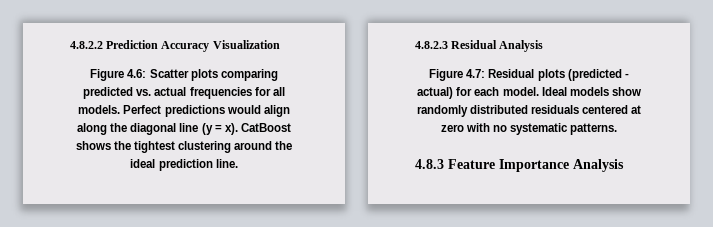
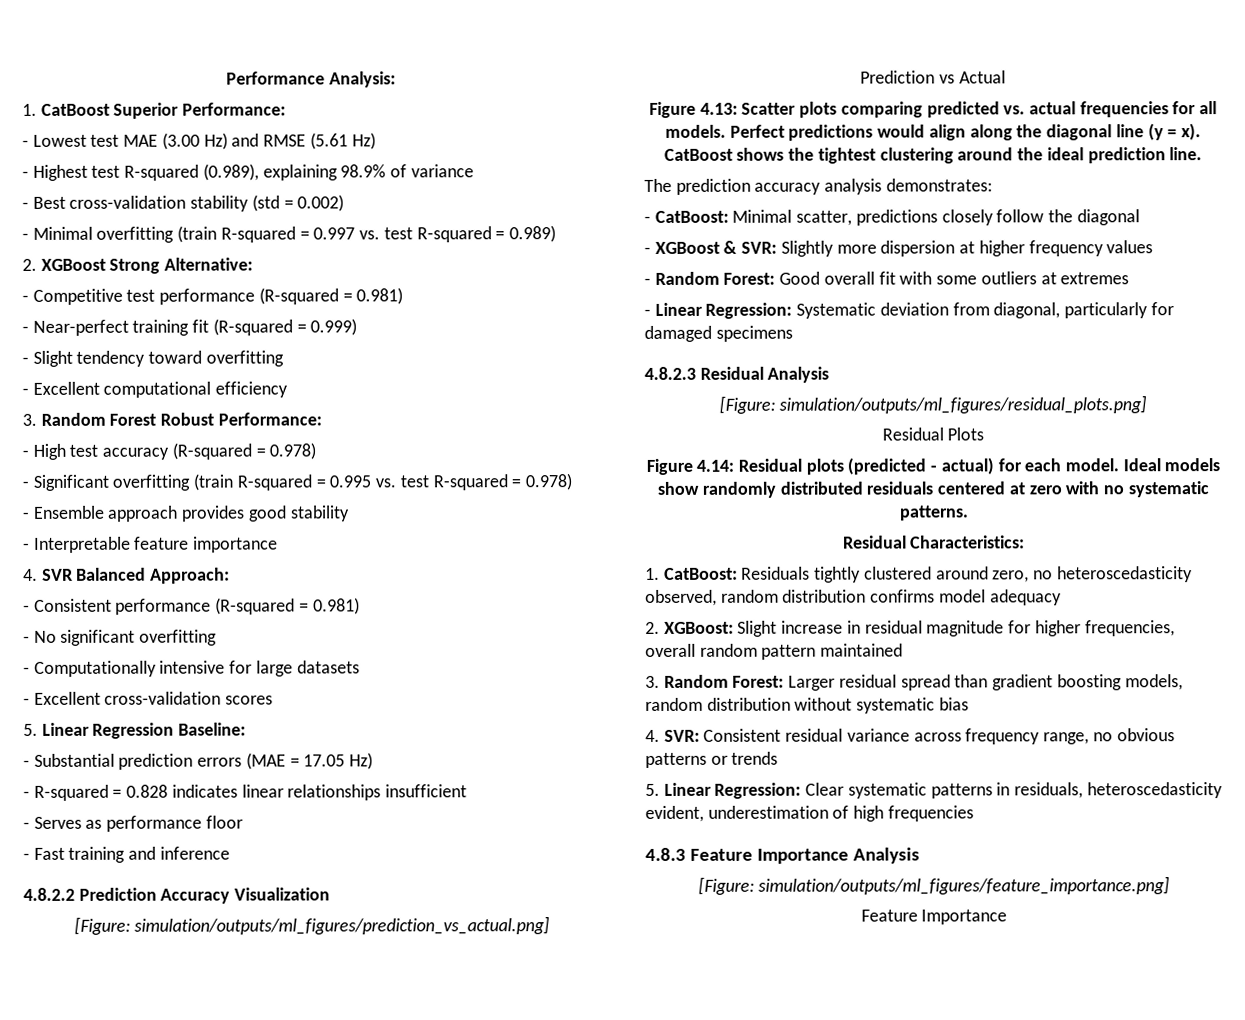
+ Performance Analysis:
+ 1. CatBoost Superior Performance:
+ - Lowest test MAE (3.00 Hz) and RMSE (5.61 Hz)
+ - Highest test R-squared (0.989), explaining 98.9% of variance
+ - Best cross-validation stability (std = 0.002)
+ - Minimal overfitting (train R-squared = 0.997 vs. test R-squared = 0.989)
+ 2. XGBoost Strong Alternative:
+ - Competitive test performance (R-squared = 0.981)
+ - Near-perfect training fit (R-squared = 0.999)
+ - Slight tendency toward overfitting
+ - Excellent computational efficiency
+ 3. Random Forest Robust Performance:
+ - High test accuracy (R-squared = 0.978)
+ - Significant overfitting (train R-squared = 0.995 vs. test R-squared = 0.978)
+ - Ensemble approach provides good stability
+ - Interpretable feature importance
+ 4. SVR Balanced Approach:
+ - Consistent performance (R-squared = 0.981)
+ - No significant overfitting
+ - Computationally intensive for large datasets
+ - Excellent cross-validation scores
+ 5. Linear Regression Baseline:
+ - Substantial prediction errors (MAE = 17.05 Hz)
+ - R-squared = 0.828 indicates linear relationships insufficient
+ - Serves as performance floor
+ - Fast training and inference
- Figure 4.6: Scatter plots comparing predicted vs. actual frequencies for all models.
+ [Figure: simulation/outputs/ml_figures/prediction_vs_actual.png]
+ Prediction vs Actual
+ Figure 4.13: Scatter plots comparing predicted vs. actual frequencies for all models.
+ The prediction accuracy analysis demonstrates:
+ - CatBoost: Minimal scatter, predictions closely follow the diagonal
+ - XGBoost & SVR: Slightly more dispersion at higher frequency values
+ - Random Forest: Good overall fit with some outliers at extremes
+ - Linear Regression: Systematic deviation from diagonal, particularly for damaged specimens
- Figure 4.7: Residual plots (predicted - actual) for each model.
+ [Figure: simulation/outputs/ml_figures/residual_plots.png]
+ Residual Plots
+ Figure 4.14: Residual plots (predicted - actual) for each model.
+ Residual Characteristics:
+ 1. CatBoost: Residuals tightly clustered around zero, no heteroscedasticity observed, random distribution confirms model adequacy
+ 2. XGBoost: Slight increase in residual magnitude for higher frequencies, overall random pattern maintained
+ 3. Random Forest: Larger residual spread than gradient boosting models, random distribution without systematic bias
+ 4. SVR: Consistent residual variance across frequency range, no obvious patterns or trends
+ 5. Linear Regression: Clear systematic patterns in residuals, heteroscedasticity evident, underestimation of high frequencies
+ [Figure: simulation/outputs/ml_figures/feature_importance.png]
+ Feature Importance

